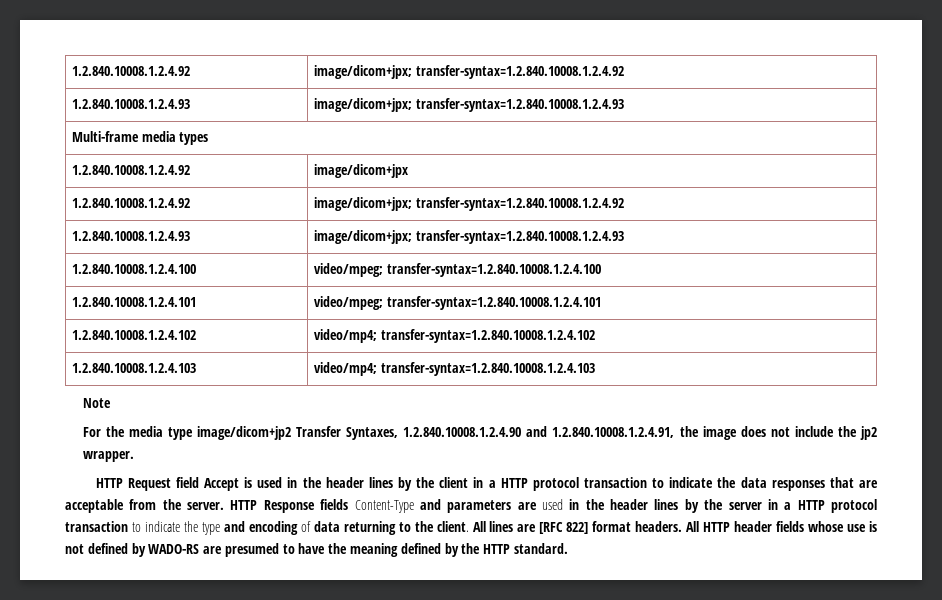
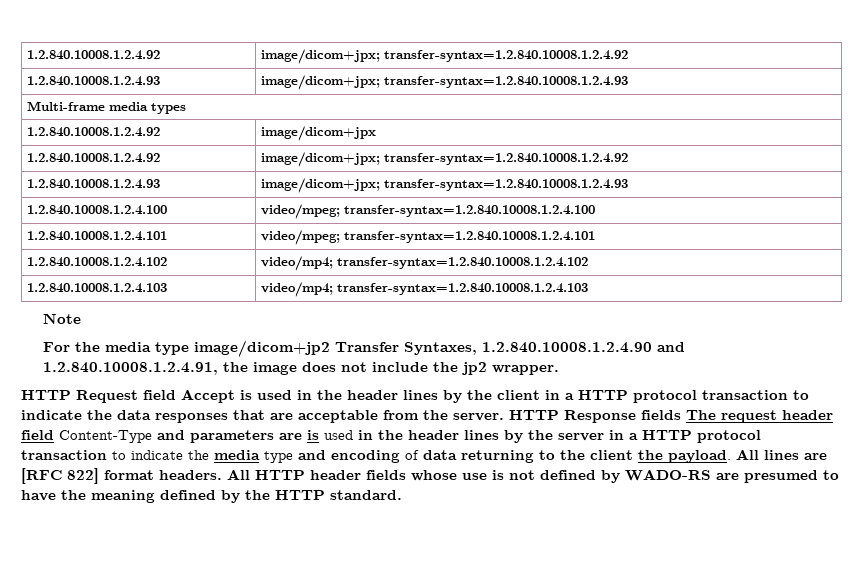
- HTTP Response fields Content-Type and parameters are used in the header lines by the server in a HTTP protocol transaction to indicate the type and encoding of data returning to the client.
+ HTTP Response fields The request header field Content-Type and parameters are is used in the header lines by the server in a HTTP protocol transaction to indicate the media type and encoding of data returning to the client the payload.

